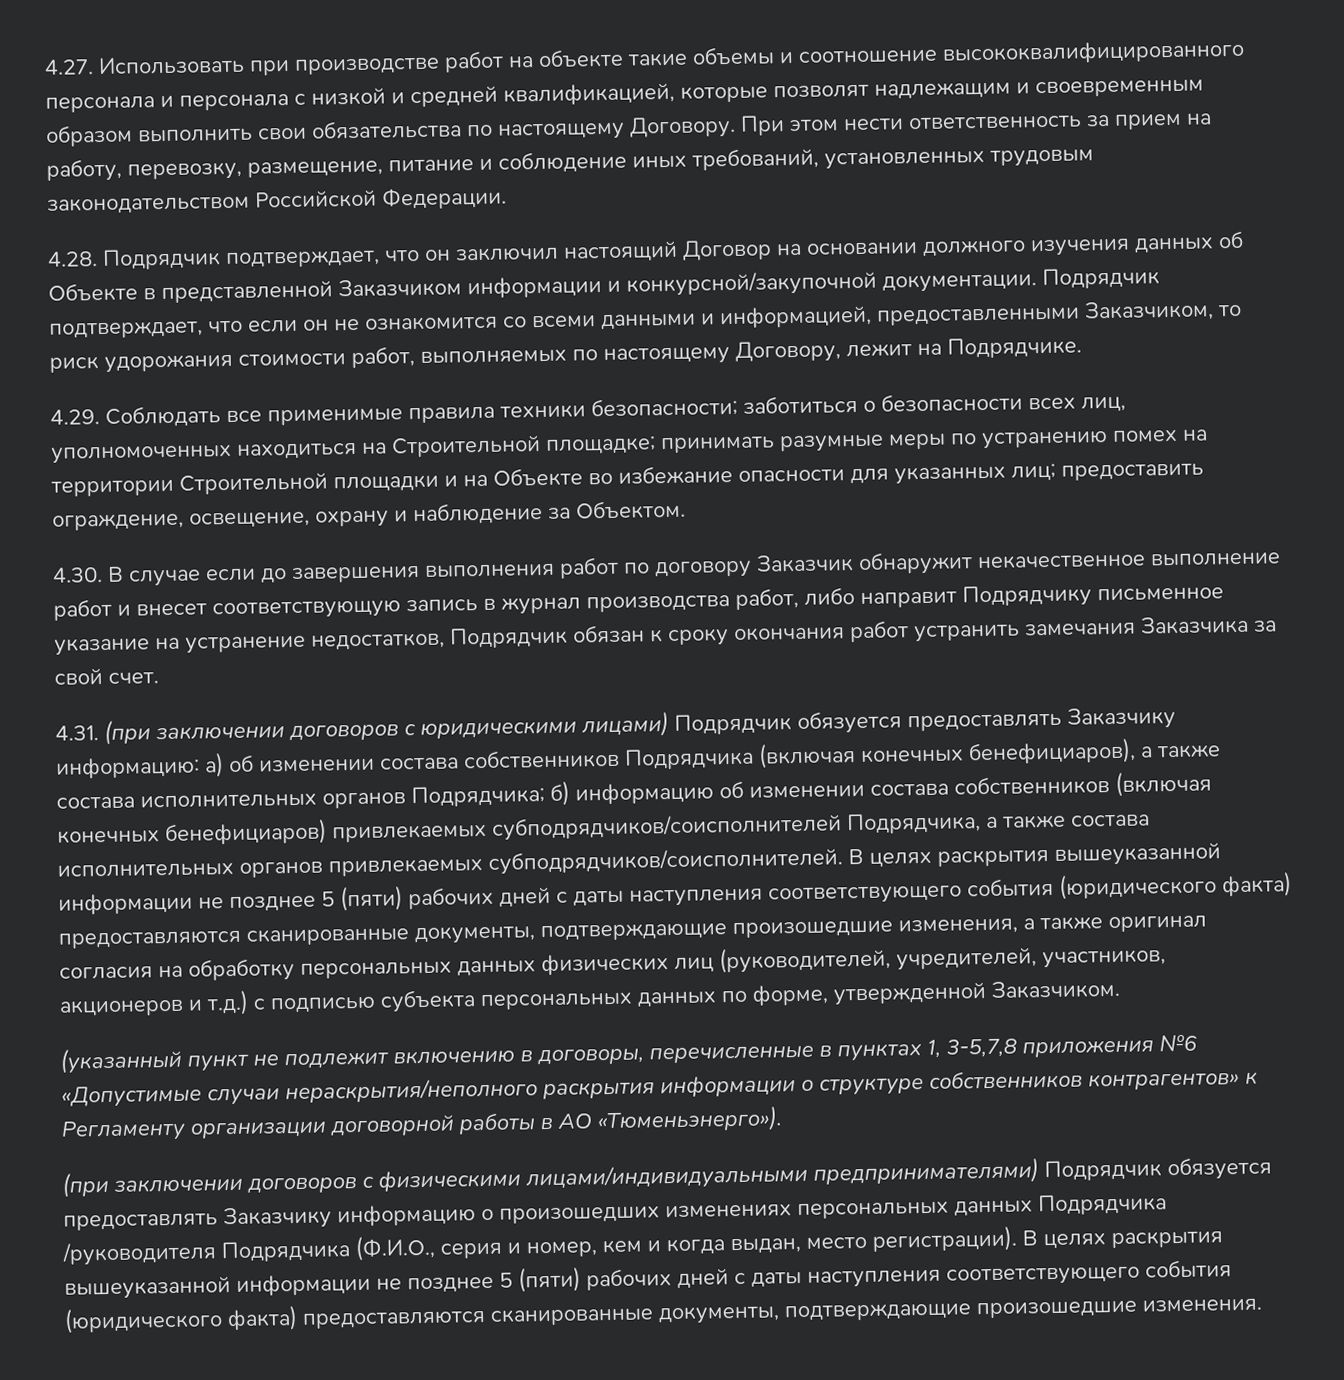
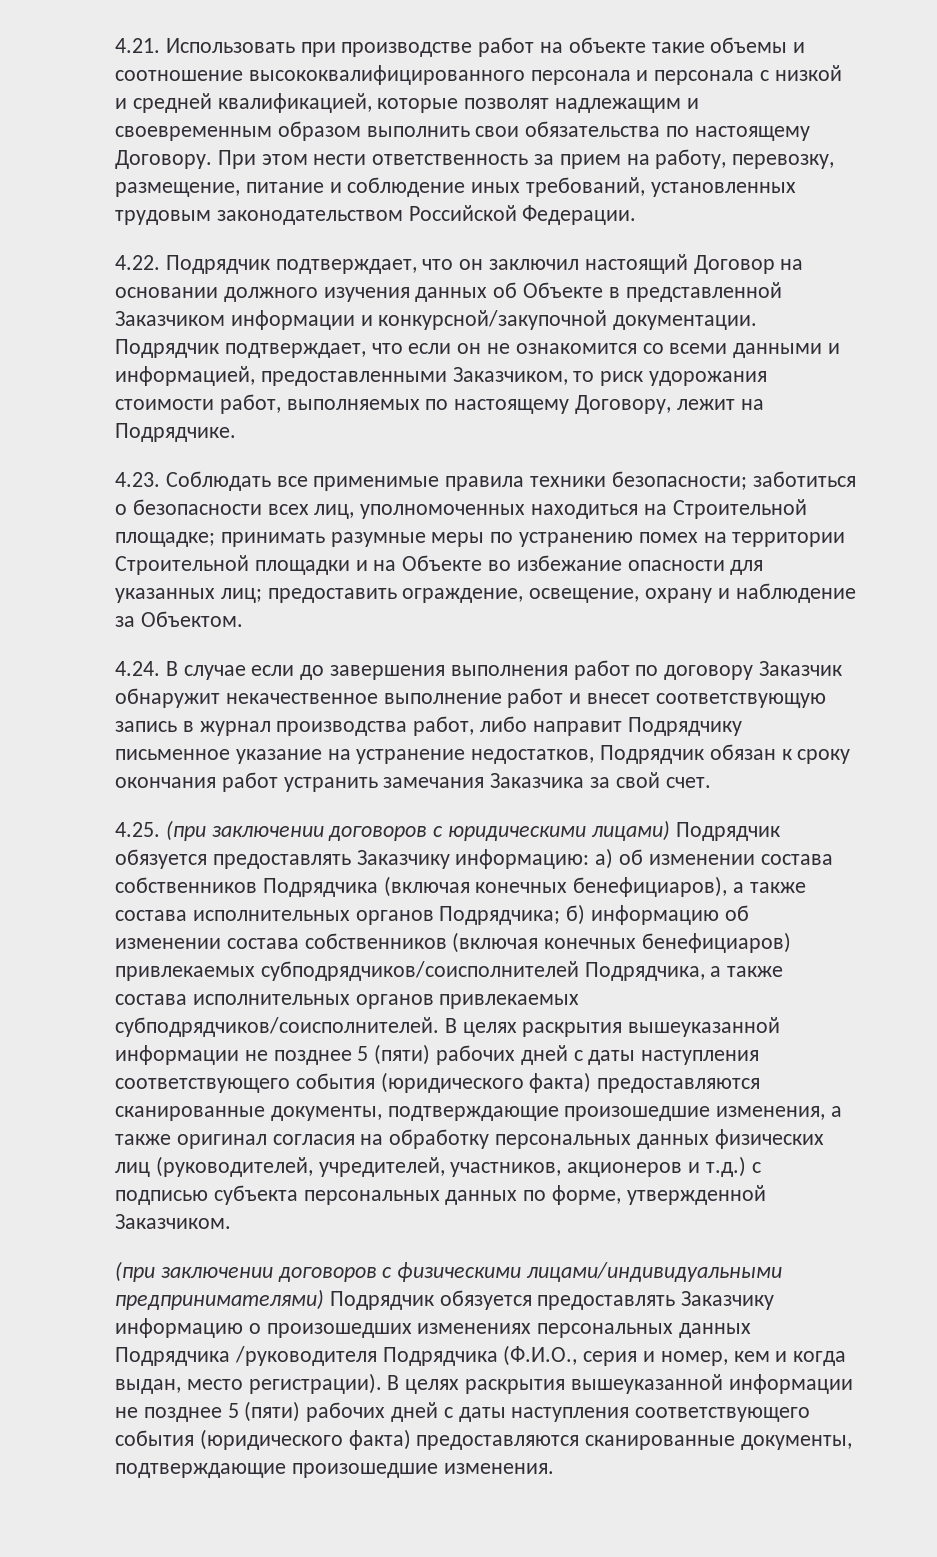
- 4.27. Использовать при производстве работ на объекте такие объемы и соотношение высококвалифицированного персонала и персонала с низкой и средней квалификацией, которые позволят надлежащим и своевременным образом выполнить свои обязательства по настоящему Договору.
+ 4.21. Использовать при производстве работ на объекте такие объемы и соотношение высококвалифицированного персонала и персонала с низкой и средней квалификацией, которые позволят надлежащим и своевременным образом выполнить свои обязательства по настоящему Договору.
- 4.28. Подрядчик подтверждает, что он заключил настоящий Договор на основании должного изучения данных об Объекте в представленной Заказчиком информации и конкурсной/закупочной документации.
+ 4.22. Подрядчик подтверждает, что он заключил настоящий Договор на основании должного изучения данных об Объекте в представленной Заказчиком информации и конкурсной/закупочной документации.
- 4.29. Соблюдать все применимые правила техники безопасности; заботиться о безопасности всех лиц, уполномоченных находиться на Строительной площадке; принимать разумные меры по устранению помех на территории Строительной площадки и на Объекте во избежание опасности для указанных лиц; предоставить ограждение, освещение, охрану и наблюдение за Объектом.
+ 4.23. Соблюдать все применимые правила техники безопасности; заботиться о безопасности всех лиц, уполномоченных находиться на Строительной площадке; принимать разумные меры по устранению помех на территории Строительной площадки и на Объекте во избежание опасности для указанных лиц; предоставить ограждение, освещение, охрану и наблюдение за Объектом.
- 4.30. В случае если до завершения выполнения работ по договору Заказчик обнаружит некачественное выполнение работ и внесет соответствующую запись в журнал производства работ, либо направит Подрядчику письменное указание на устранение недостатков, Подрядчик обязан к сроку окончания работ устранить замечания Заказчика за свой счет.
+ 4.24. В случае если до завершения выполнения работ по договору Заказчик обнаружит некачественное выполнение работ и внесет соответствующую запись в журнал производства работ, либо направит Подрядчику письменное указание на устранение недостатков, Подрядчик обязан к сроку окончания работ устранить замечания Заказчика за свой счет.
- 4.31. (при заключении договоров с юридическими лицами) Подрядчик обязуется предоставлять Заказчику информацию: а) об изменении состава собственников Подрядчика (включая конечных бенефициаров), а также состава исполнительных органов Подрядчика; б) информацию об изменении состава собственников (включая конечных бенефициаров) привлекаемых субподрядчиков/соисполнителей Подрядчика, а также состава исполнительных органов привлекаемых субподрядчиков/соисполнителей.
+ 4.25. (при заключении договоров с юридическими лицами) Подрядчик обязуется предоставлять Заказчику информацию: а) об изменении состава собственников Подрядчика (включая конечных бенефициаров), а также состава исполнительных органов Подрядчика; б) информацию об изменении состава собственников (включая конечных бенефициаров) привлекаемых субподрядчиков/соисполнителей Подрядчика, а также состава исполнительных органов привлекаемых субподрядчиков/соисполнителей.
- (указанный пункт не подлежит включению в договоры, перечисленные в пунктах 1, 3-5,7,8 приложения №6 «Допустимые случаи нераскрытия/неполного раскрытия информации о структуре собственников контрагентов» к Регламенту организации договорной работы в АО «Тюменьэнерго»).

